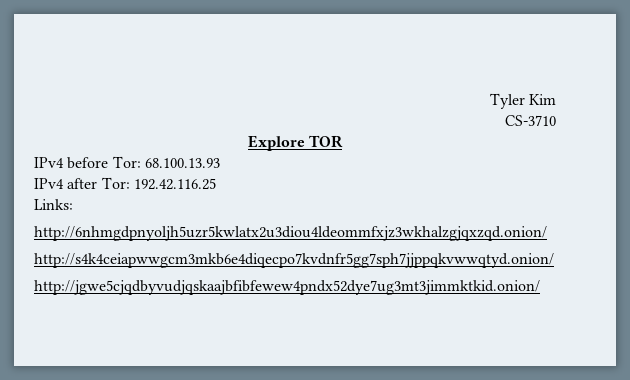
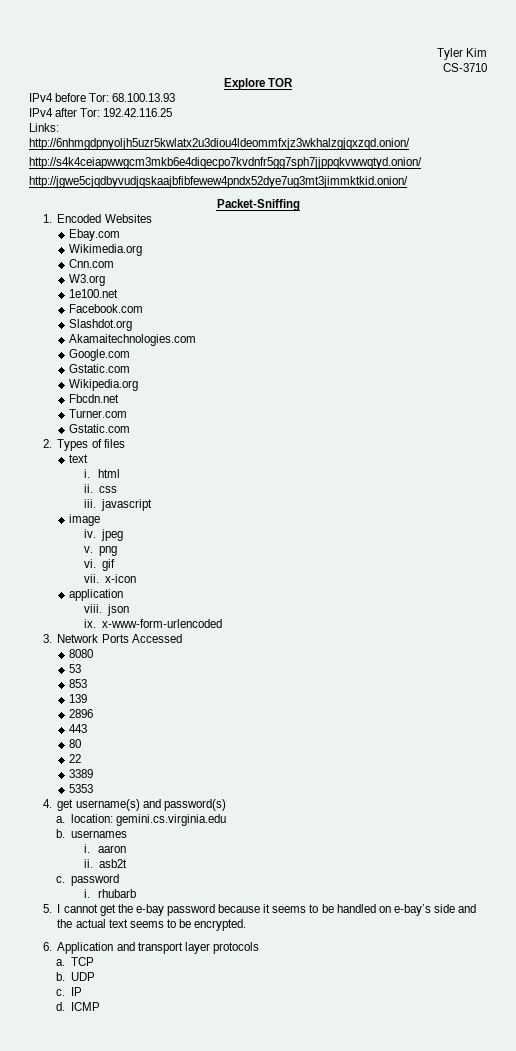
+ Packet-Sniffing
+ 1. Encoded Websites
+ Ebay.com
+ Wikimedia.org
+ Cnn.com
+ W3.org
+ 1e100.net
+ Facebook.com
+ Slashdot.org
+ Akamaitechnologies.com
+ Google.com
+ Gstatic.com
+ Wikipedia.org
+ Fbcdn.net
+ Turner.com
+ Gstatic.com
+ 2. Types of files
+ text
+ i. html
+ ii. css
+ iii. javascript
+ image
+ iv. jpeg
+ v. png
+ vi. gif
+ vii. x-icon
+ application
+ viii. json
+ ix. x-www-form-urlencoded
+ 3. Network Ports Accessed
+ 8080
+ 53
+ 853
+ 139
+ 2896
+ 443
+ 80
+ 22
+ 3389
+ 5353
+ 4. get username(s) and password(s)
+ a. location: gemini.cs.virginia.edu
+ b. usernames
+ i. aaron
+ ii. asb2t
+ c. password
+ i. rhubarb
+ 5. I cannot get the e-bay password because it seems to be handled on e-bay’s side and the actual text seems to be encrypted.
+ 6. Application and transport layer protocols
+ a. TCP
+ b. UDP
+ c. IP
+ d. ICMP

